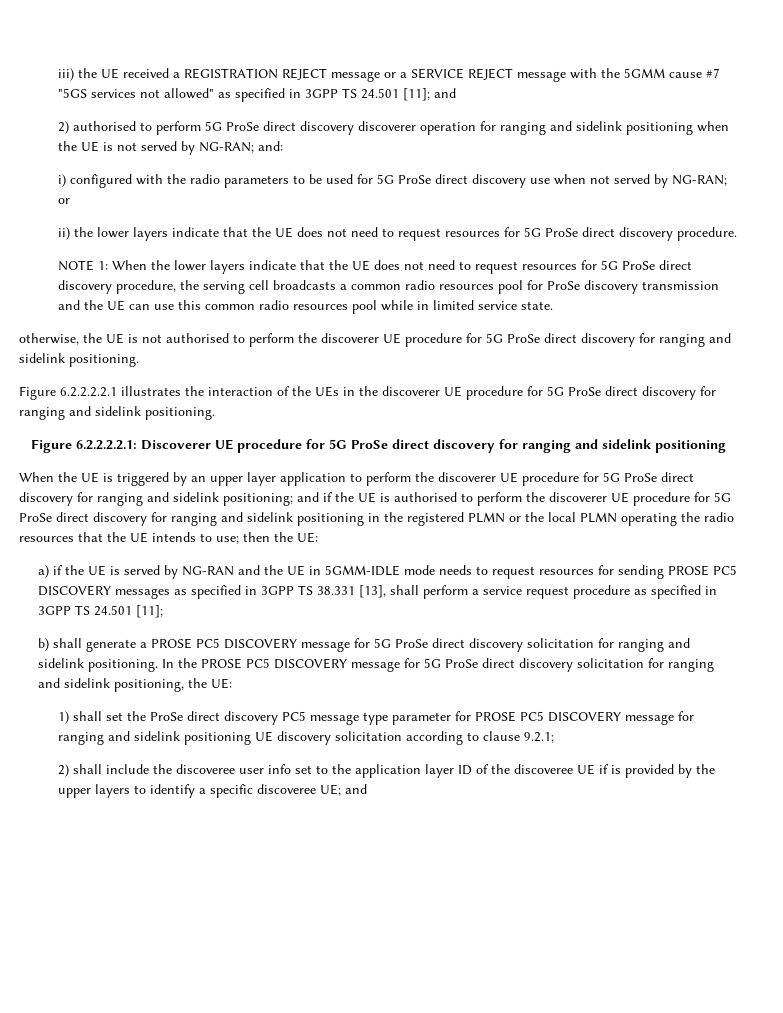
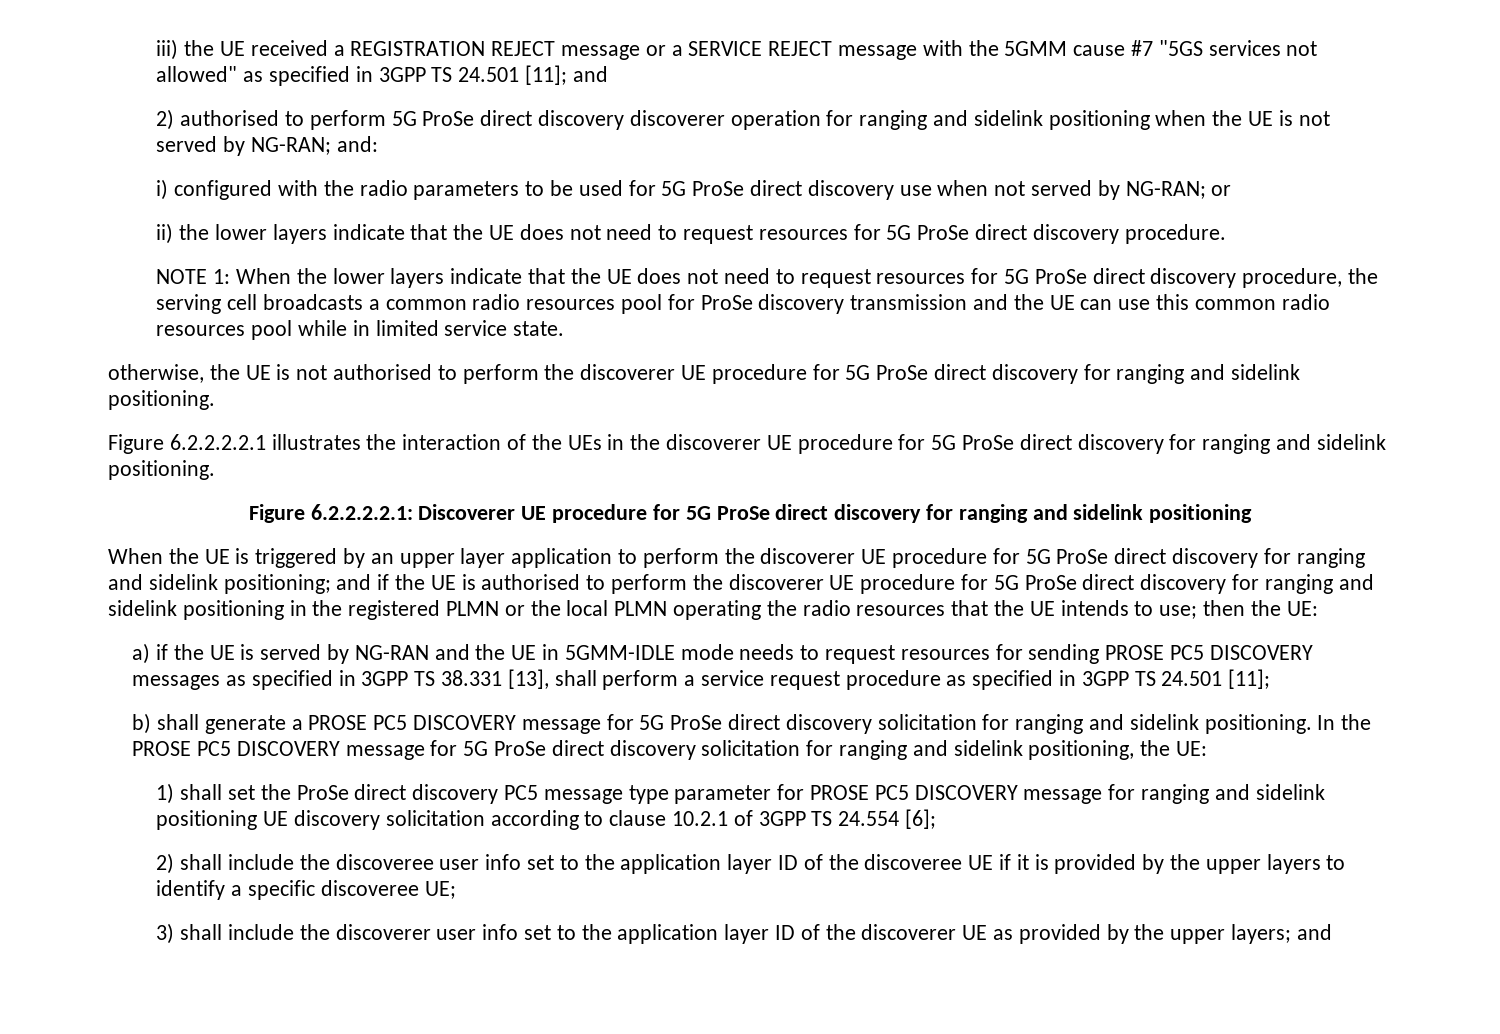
- 1) shall set the ProSe direct discovery PC5 message type parameter for PROSE PC5 DISCOVERY message for ranging and sidelink positioning UE discovery solicitation according to clause 9.2.1;
+ 1) shall set the ProSe direct discovery PC5 message type parameter for PROSE PC5 DISCOVERY message for ranging and sidelink positioning UE discovery solicitation according to clause 10.2.1 of 3GPP TS 24.554 [6];
- 2) shall include the discoveree user info set to the application layer ID of the discoveree UE if is provided by the upper layers to identify a specific discoveree UE; and
+ 2) shall include the discoveree user info set to the application layer ID of the discoveree UE if it is provided by the upper layers to identify a specific discoveree UE;
+ 3) shall include the discoverer user info set to the application layer ID of the discoverer UE as provided by the upper layers; and

